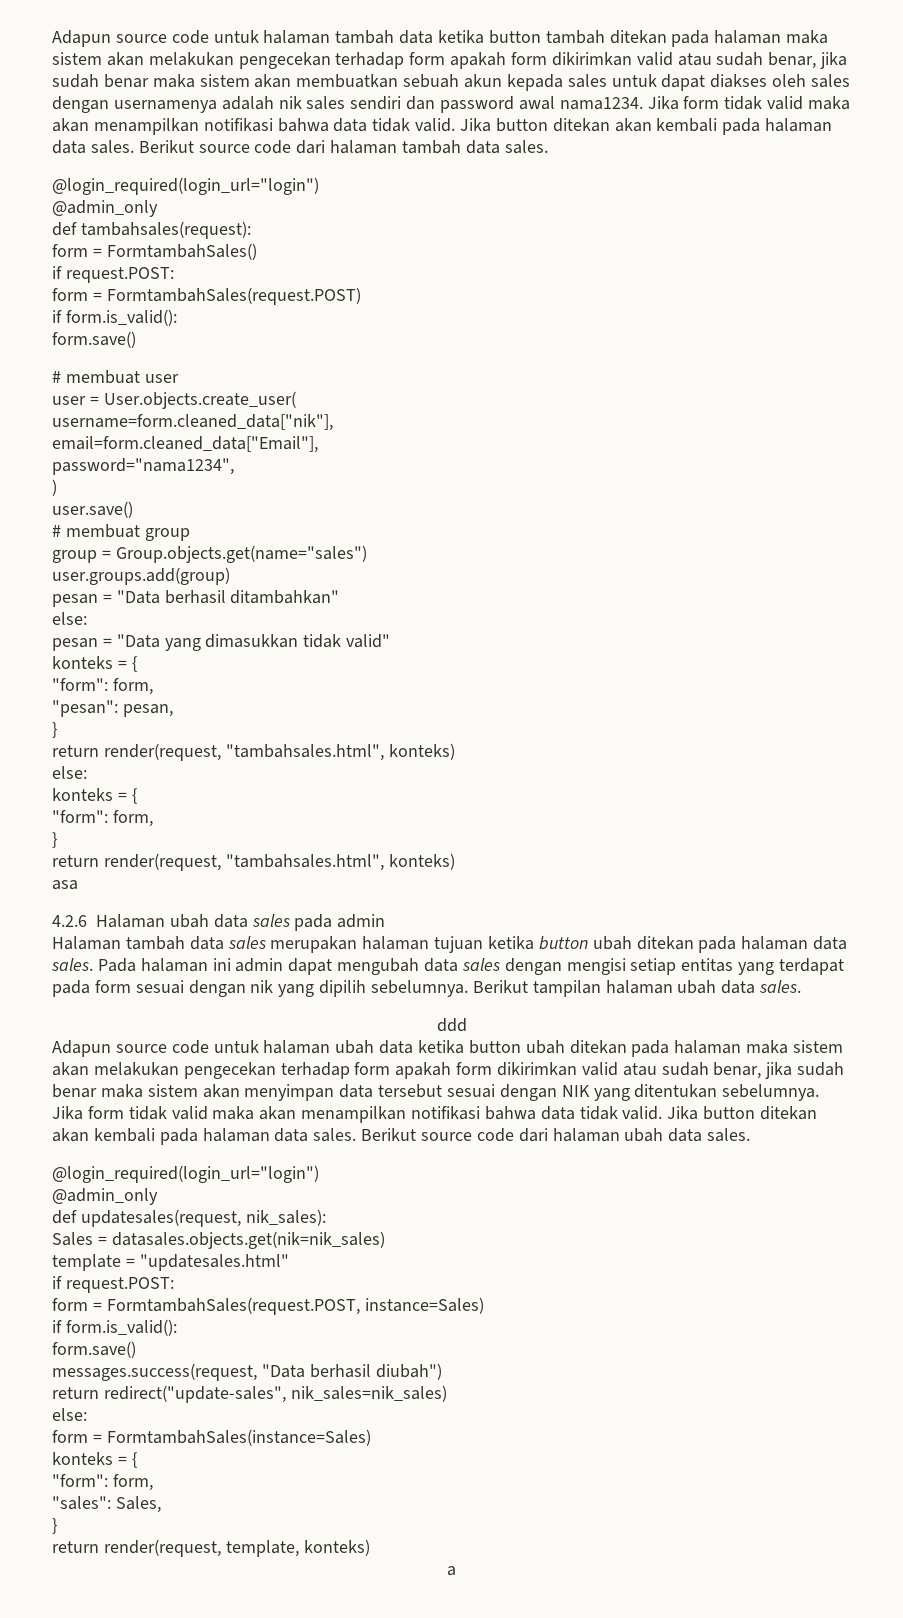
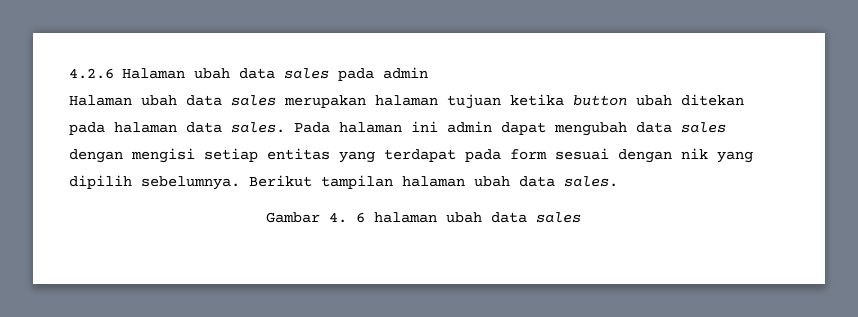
- Adapun source code untuk halaman tambah data ketika button tambah ditekan pada halaman maka sistem akan melakukan pengecekan terhadap form apakah form dikirimkan valid atau sudah benar, jika sudah benar maka sistem akan membuatkan sebuah akun kepada sales untuk dapat diakses oleh sales dengan usernamenya adalah nik sales sendiri dan password awal nama1234. Jika form tidak valid maka akan menampilkan notifikasi bahwa data tidak valid. Jika button ditekan akan kembali pada halaman data sales. Berikut source code dari halaman tambah data sales.
- @login_required(login_url="login")
- @admin_only
- def tambahsales(request):
- form = FormtambahSales()
- if request.POST:
- form = FormtambahSales(request.POST)
- if form.is_valid():
- form.save()
- # membuat user
- user = User.objects.create_user(
- username=form.cleaned_data["nik"],
- email=form.cleaned_data["Email"],
- password="nama1234",
- )
- user.save()
- # membuat group
- group = Group.objects.get(name="sales")
- user.groups.add(group)
- pesan = "Data berhasil ditambahkan"
- else:
- pesan = "Data yang dimasukkan tidak valid"
- konteks = {
- "form": form,
- "pesan": pesan,
- }
- return render(request, "tambahsales.html", konteks)
- else:
- konteks = {
- "form": form,
- }
- return render(request, "tambahsales.html", konteks)
- asa
- Halaman tambah data sales merupakan halaman tujuan ketika button ubah ditekan pada halaman data sales.
+ Halaman ubah data sales merupakan halaman tujuan ketika button ubah ditekan pada halaman data sales.
- ddd
- Adapun source code untuk halaman ubah data ketika button ubah ditekan pada halaman maka sistem akan melakukan pengecekan terhadap form apakah form dikirimkan valid atau sudah benar, jika sudah benar maka sistem akan menyimpan data tersebut sesuai dengan NIK yang ditentukan sebelumnya. Jika form tidak valid maka akan menampilkan notifikasi bahwa data tidak valid. Jika button ditekan akan kembali pada halaman data sales. Berikut source code dari halaman ubah data sales.
- @login_required(login_url="login")
- @admin_only
- def updatesales(request, nik_sales):
- Sales = datasales.objects.get(nik=nik_sales)
- template = "updatesales.html"
- if request.POST:
- form = FormtambahSales(request.POST, instance=Sales)
- if form.is_valid():
- form.save()
- messages.success(request, "Data berhasil diubah")
- return redirect("update-sales", nik_sales=nik_sales)
- else:
- form = FormtambahSales(instance=Sales)
- konteks = {
- "form": form,
- "sales": Sales,
- }
- return render(request, template, konteks)
- a
+ Gambar 4. 6 halaman ubah data sales

